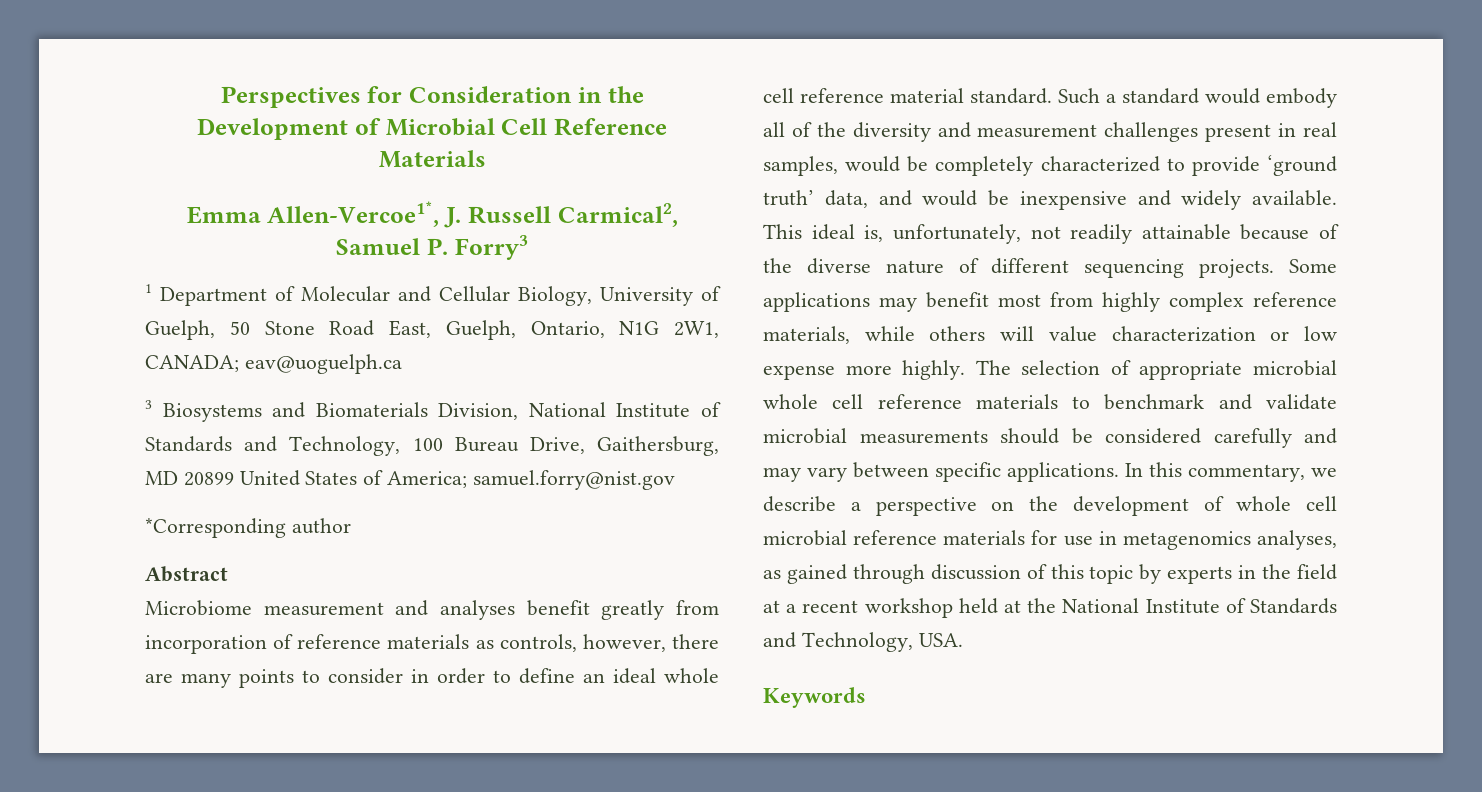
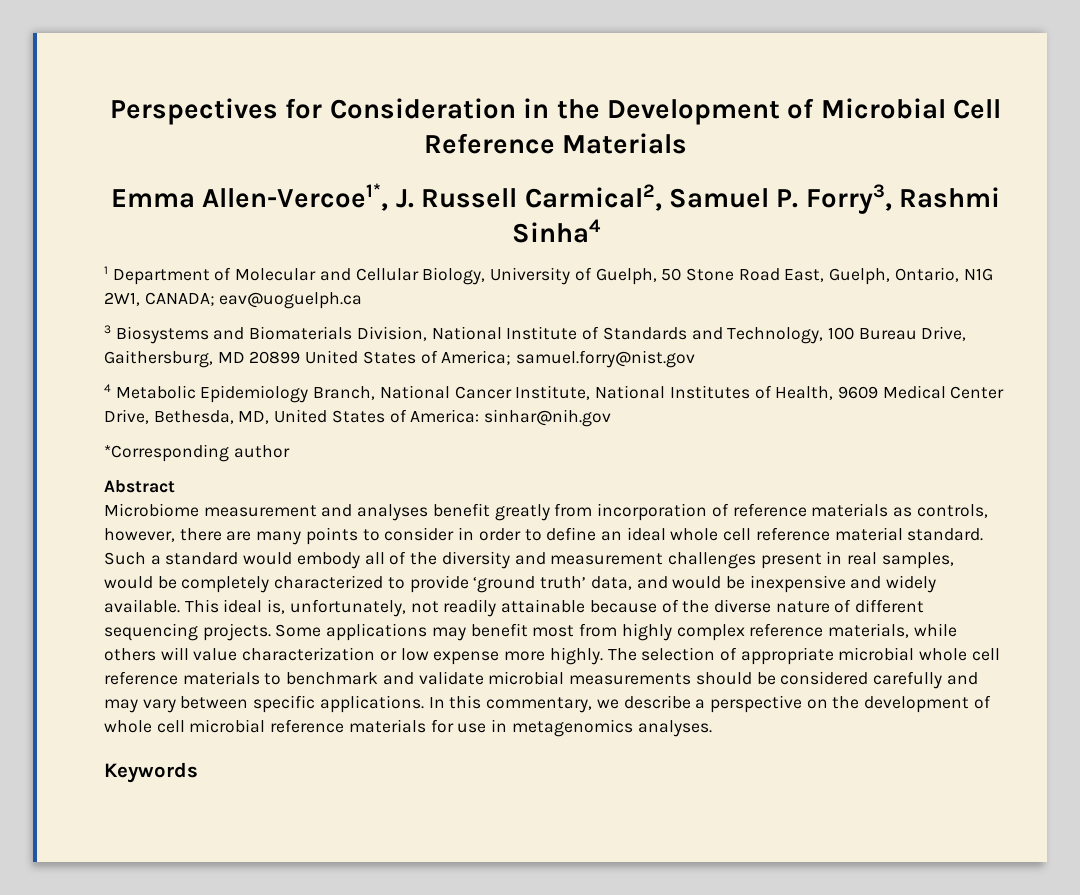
- Emma Allen-Vercoe1*, J. Russell Carmical2, Samuel P. Forry3
+ Emma Allen-Vercoe1*, J. Russell Carmical2, Samuel P. Forry3, Rashmi Sinha4
+ 4 Metabolic Epidemiology Branch, National Cancer Institute, National Institutes of Health, 9609 Medical Center Drive, Bethesda, MD, United States of America: sinhar@nih.gov
- In this commentary, we describe a perspective on the development of whole cell microbial reference materials for use in metagenomics analyses, as gained through discussion of this topic by experts in the field at a recent workshop held at the National Institute of Standards and Technology, USA.
+ In this commentary, we describe a perspective on the development of whole cell microbial reference materials for use in metagenomics analyses.

